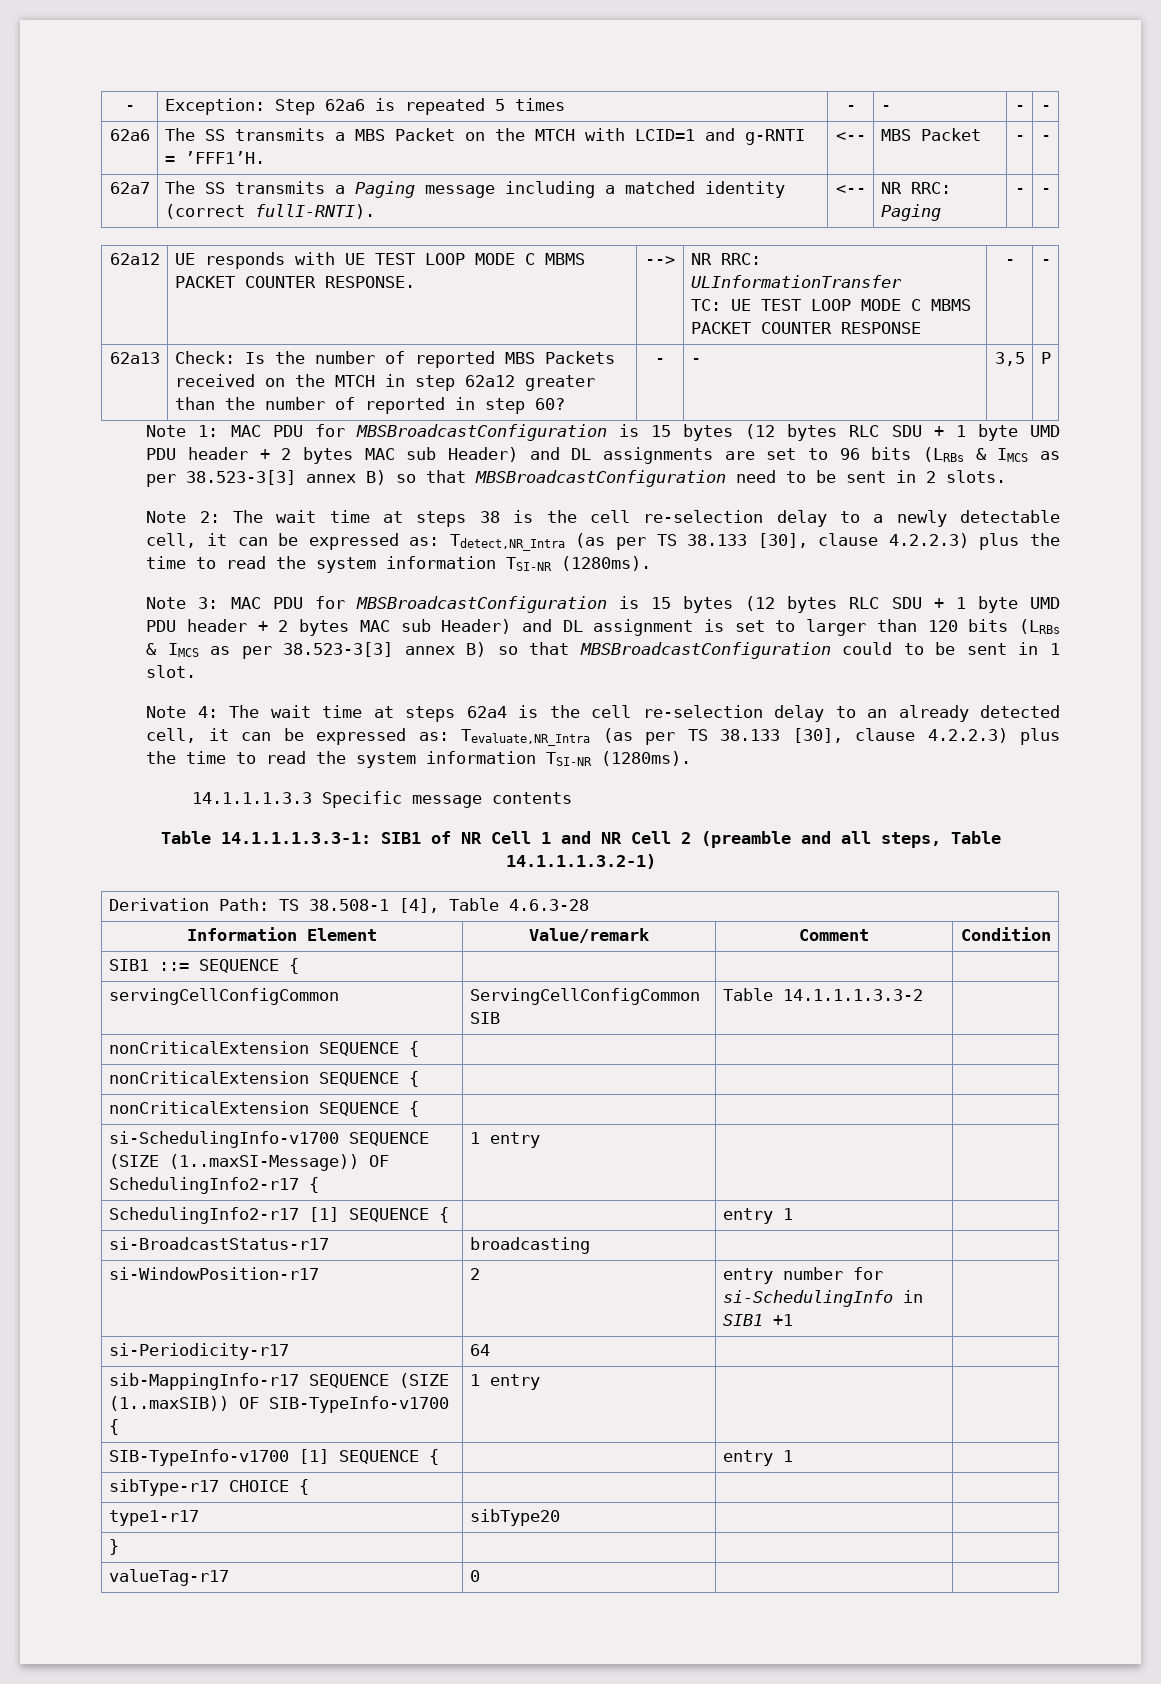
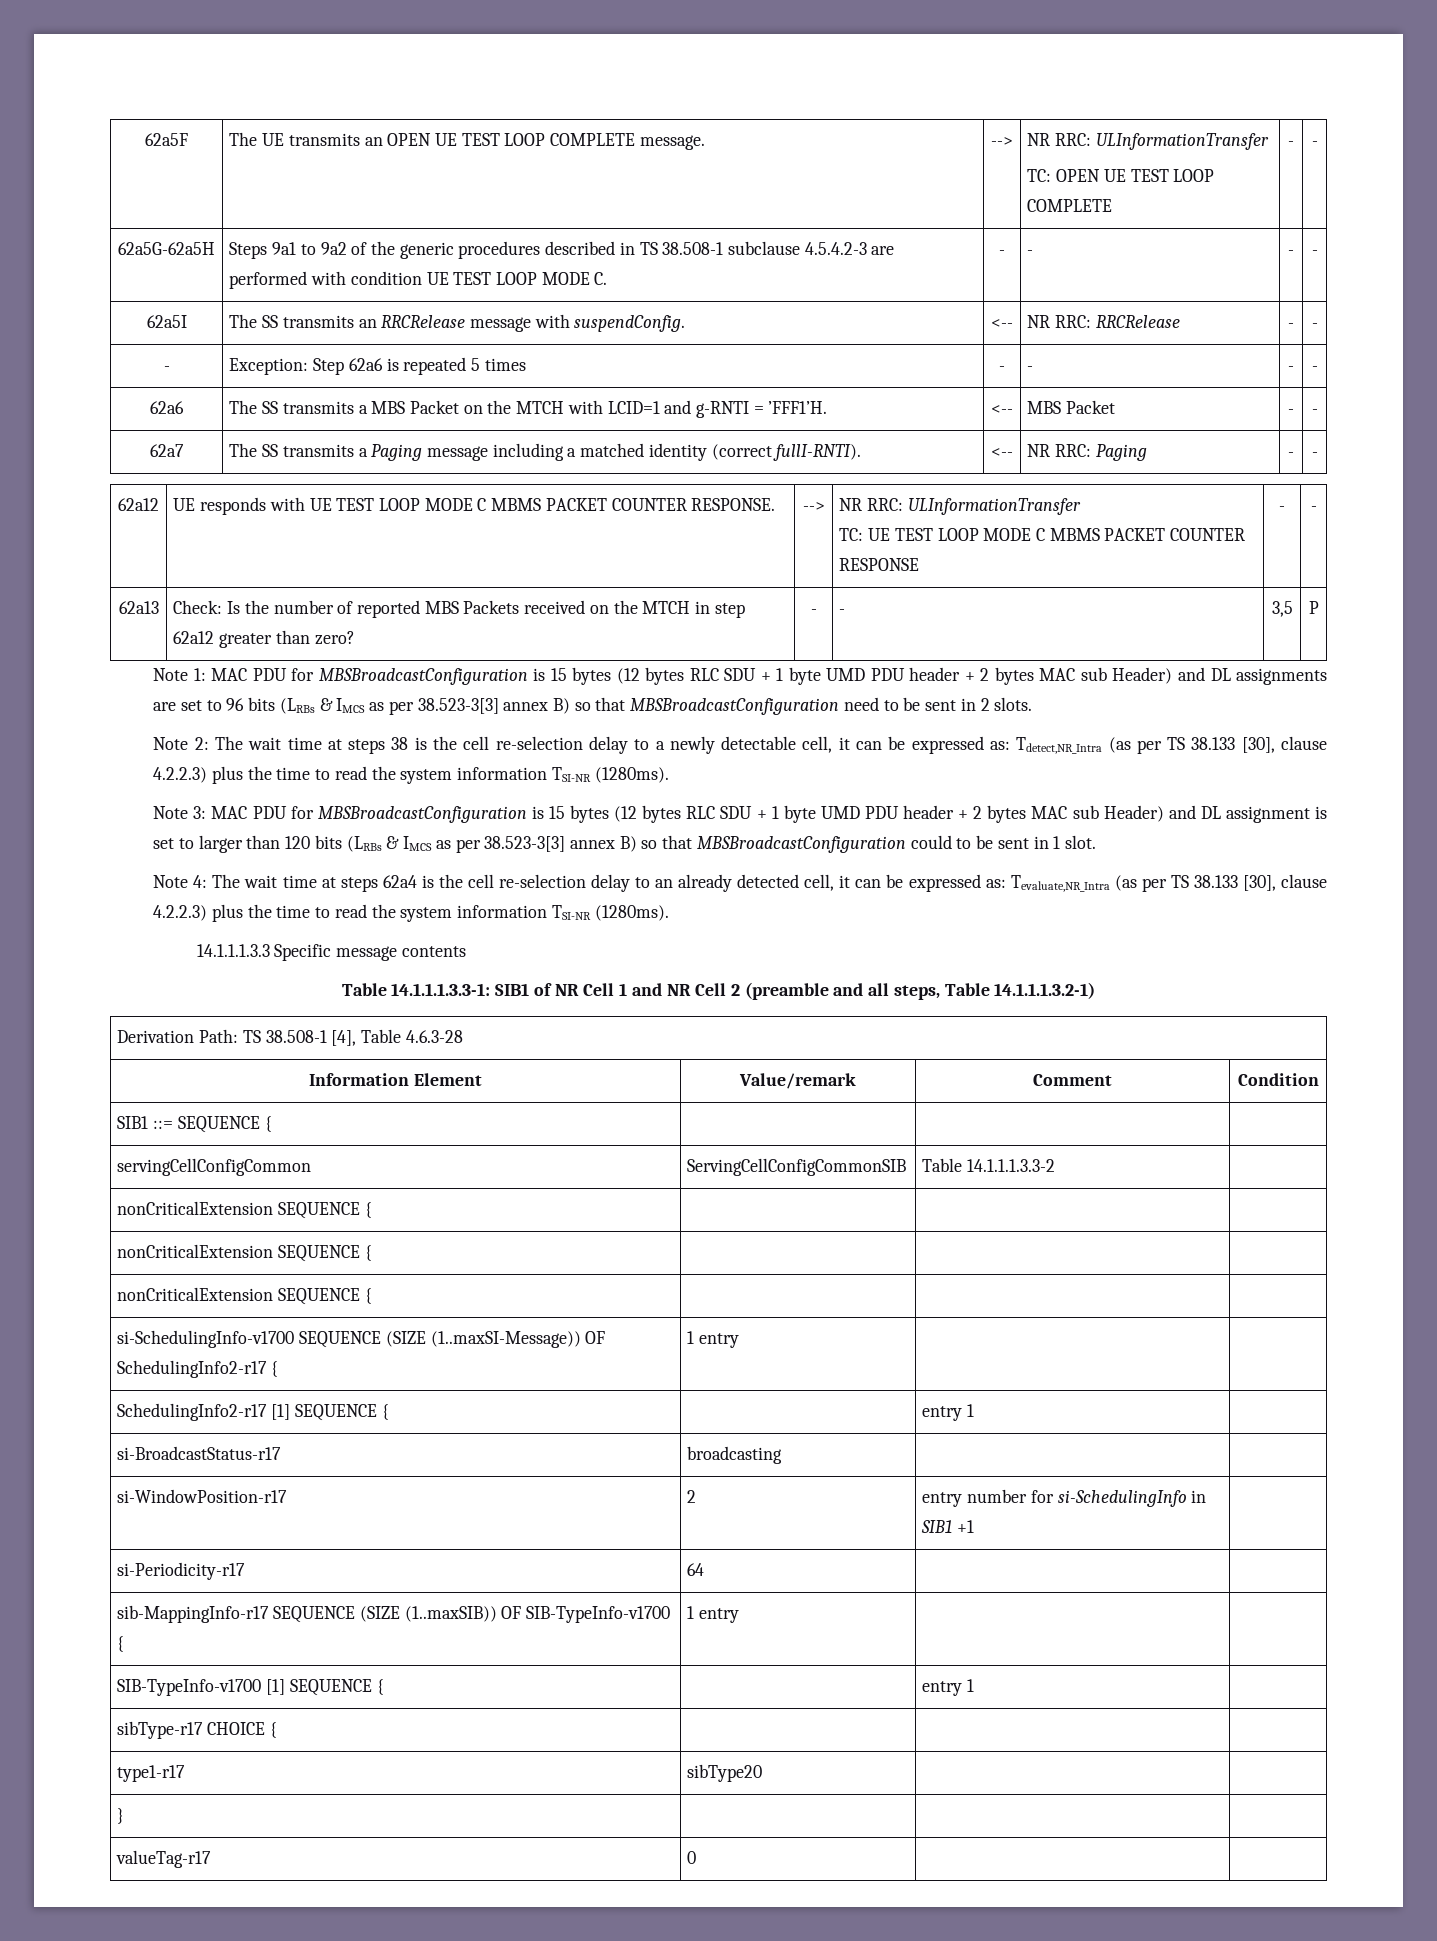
+ 62a5F | The UE transmits an OPEN UE TEST LOOP COMPLETE message. | --> | NR RRC: ULInformationTransfer
+ TC: OPEN UE TEST LOOP COMPLETE | - | -
+ 62a5G-62a5H | Steps 9a1 to 9a2 of the generic procedures described in TS 38.508-1 subclause 4.5.4.2-3 are performed with condition UE TEST LOOP MODE C. | - | - | - | -
+ 62a5I | The SS transmits an RRCRelease message with suspendConfig. | <-- | NR RRC: RRCRelease | - | -
- 62a13 | Check: Is the number of reported MBS Packets received on the MTCH in step 62a12 greater than the number of reported in step 60? | - | - | 3,5 | P
+ 62a13 | Check: Is the number of reported MBS Packets received on the MTCH in step 62a12 greater than zero? | - | - | 3,5 | P

